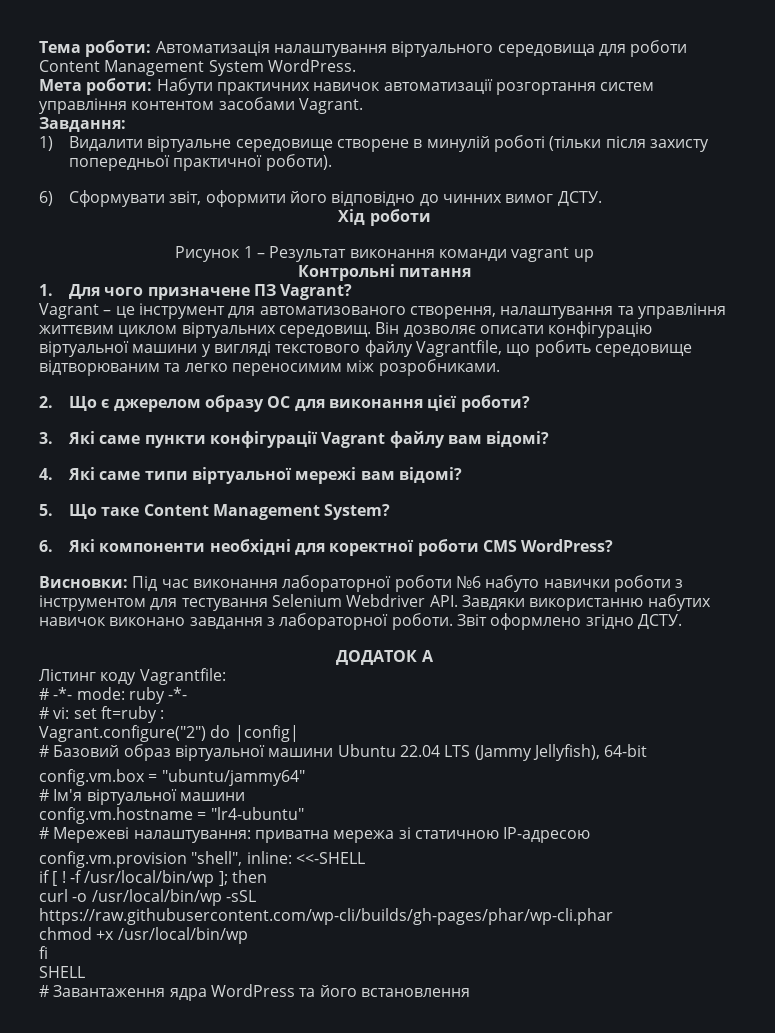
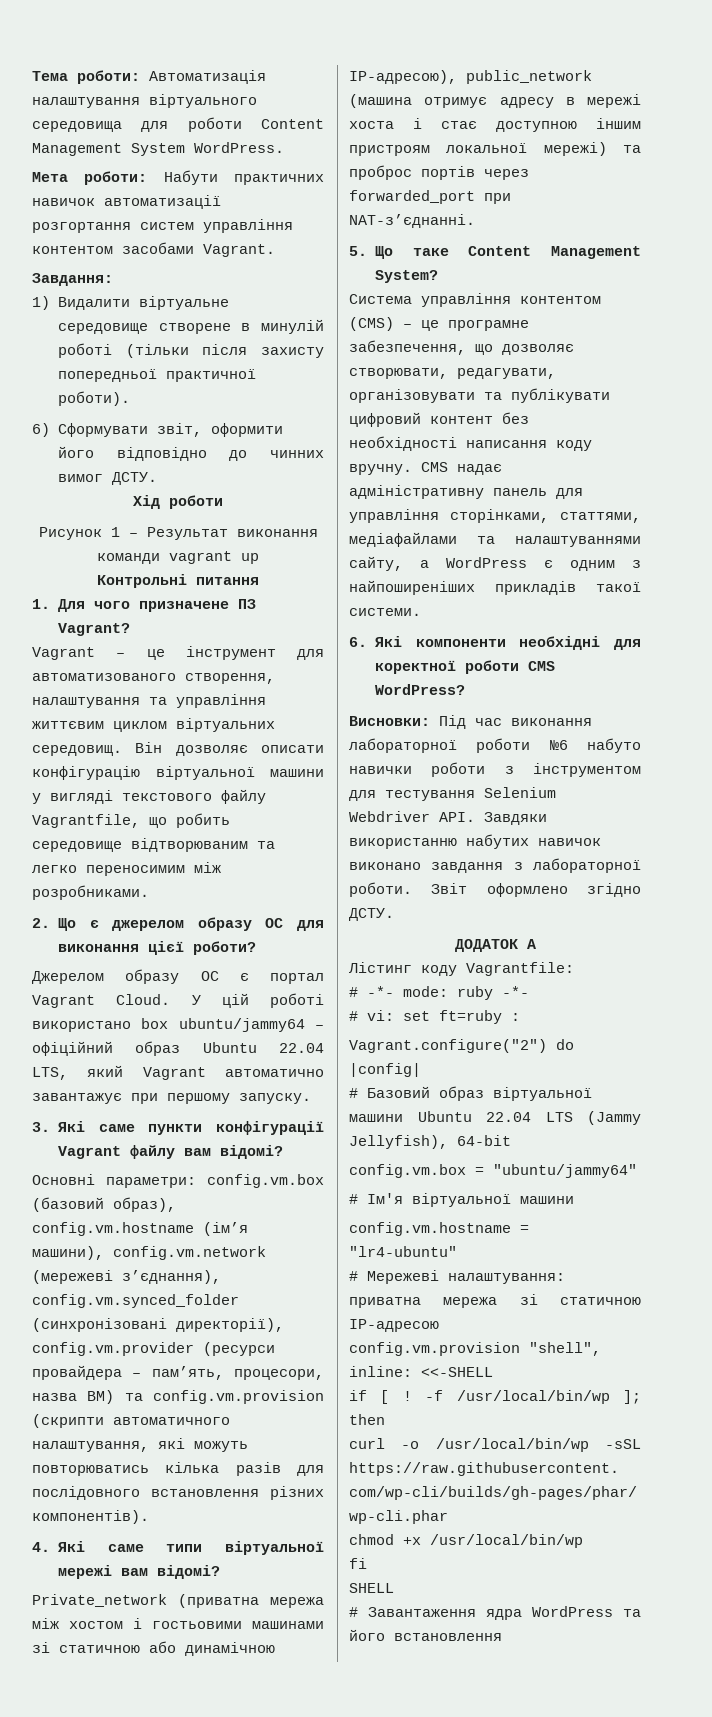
+ Джерелом образу ОС є портал Vagrant Cloud. У цій роботі використано box ubuntu/jammy64 – офіційний образ Ubuntu 22.04 LTS, який Vagrant автоматично завантажує при першому запуску.
+ Основні параметри: config.vm.box (базовий образ), config.vm.hostname (ім’я машини), config.vm.network (мережеві з’єднання), config.vm.synced_folder (синхронізовані директорії), config.vm.provider (ресурси провайдера – пам’ять, процесори, назва ВМ) та config.vm.provision (скрипти автоматичного налаштування, які можуть повторюватись кілька разів для послідовного встановлення різних компонентів).
+ Private_network (приватна мережа між хостом і гостьовими машинами зі статичною або динамічною IP-адресою), public_network (машина отримує адресу в мережі хоста і стає доступною іншим пристроям локальної мережі) та проброс портів через forwarded_port при NAT-з’єднанні.
+ Система управління контентом (CMS) – це програмне забезпечення, що дозволяє створювати, редагувати, організовувати та публікувати цифровий контент без необхідності написання коду вручну. CMS надає адміністративну панель для управління сторінками, статтями, медіафайлами та налаштуваннями сайту, а WordPress є одним з найпоширеніших прикладів такої системи.

